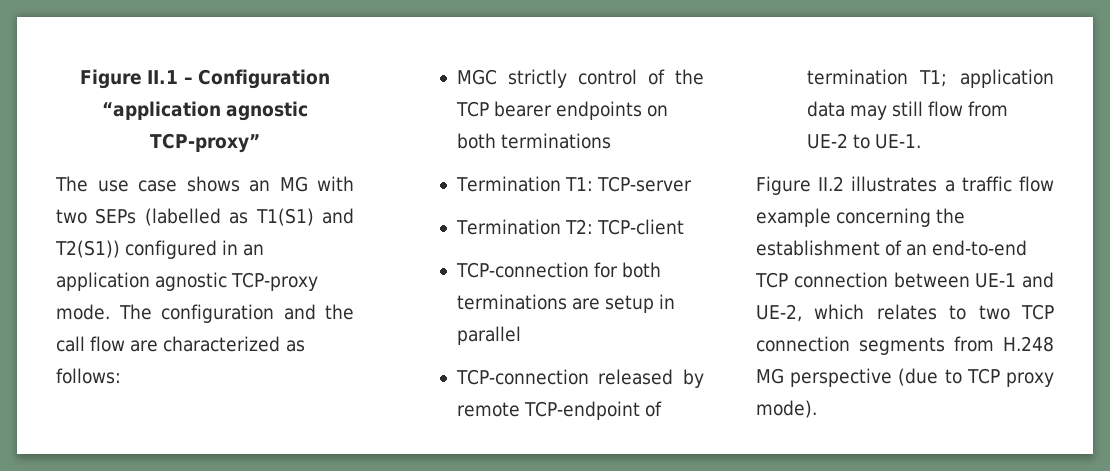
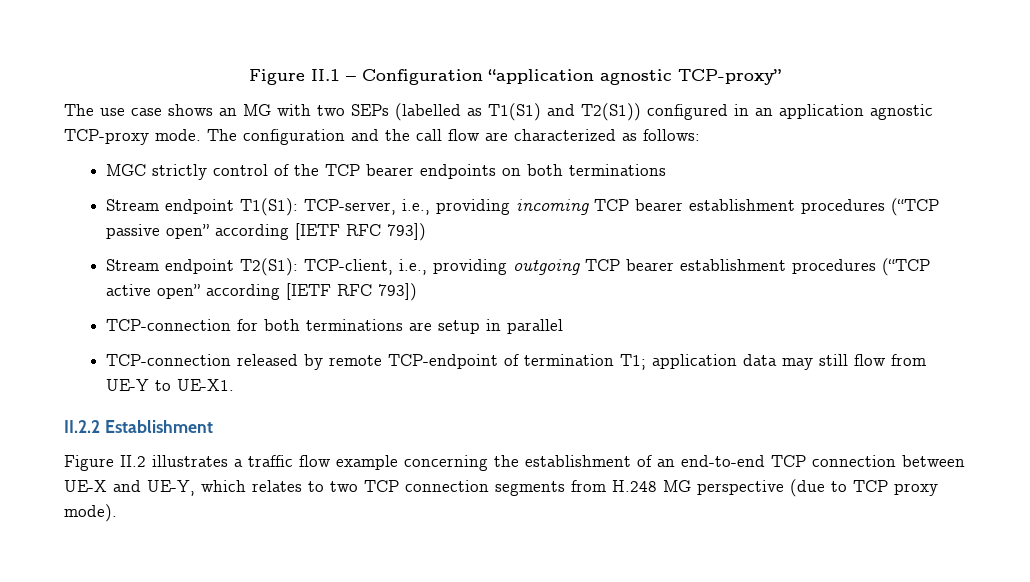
- Termination T1: TCP-server
- Termination T2: TCP-client
+ Stream endpoint T1(S1): TCP-server, i.e., providing incoming TCP bearer establishment procedures (“TCP passive open” according [IETF RFC 793])
+ Stream endpoint T2(S1): TCP-client, i.e., providing outgoing TCP bearer establishment procedures (“TCP active open” according [IETF RFC 793])
- TCP-connection released by remote TCP-endpoint of termination T1; application data may still flow from UE-2 to UE-1.
+ TCP-connection released by remote TCP-endpoint of termination T1; application data may still flow from UE-Y to UE-X1.
+ II.2.2 Establishment
- Figure II.2 illustrates a traffic flow example concerning the establishment of an end-to-end TCP connection between UE-1 and UE-2, which relates to two TCP connection segments from H.248 MG perspective (due to TCP proxy mode).
+ Figure II.2 illustrates a traffic flow example concerning the establishment of an end-to-end TCP connection between UE-X and UE-Y, which relates to two TCP connection segments from H.248 MG perspective (due to TCP proxy mode).

